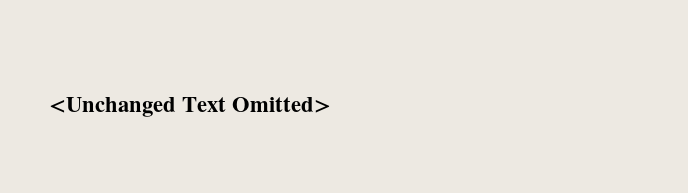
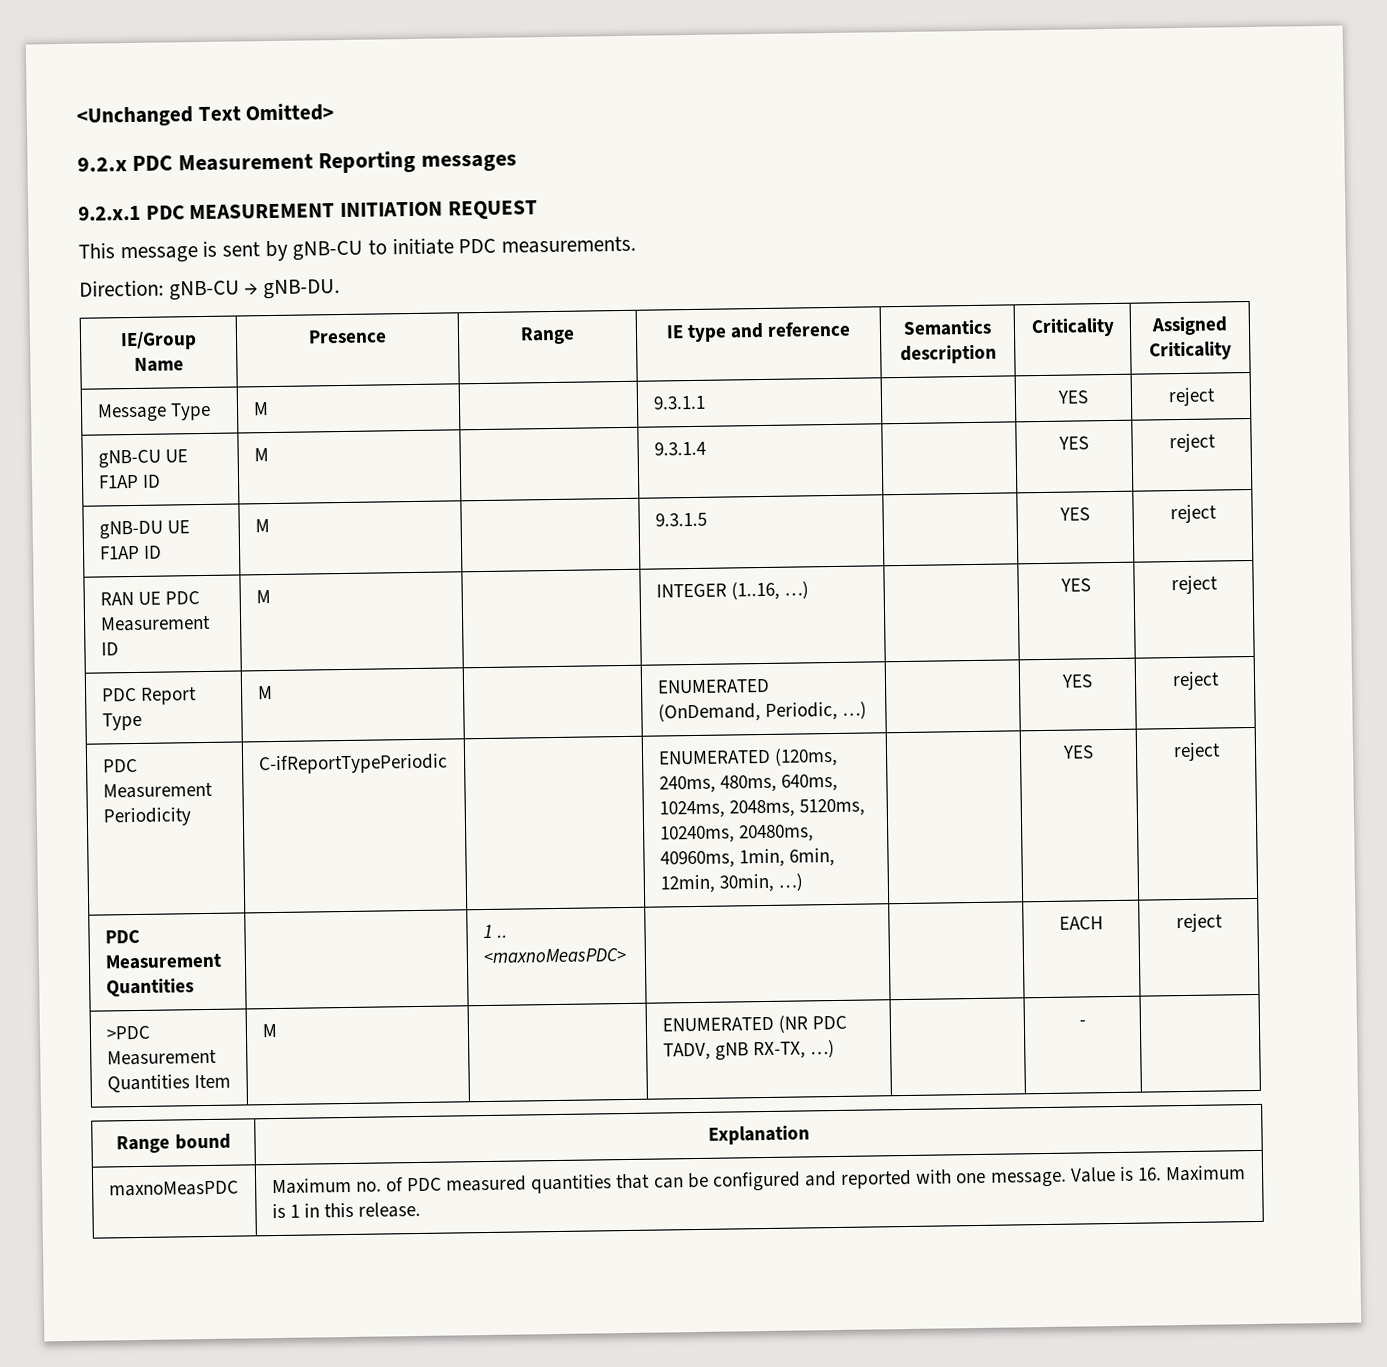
+ 9.2.x PDC Measurement Reporting messages
+ 9.2.x.1 PDC MEASUREMENT INITIATION REQUEST
+ This message is sent by gNB-CU to initiate PDC measurements.
+ Direction: gNB-CU → gNB-DU.
+ IE/Group Name | Presence | Range | IE type and reference | Semantics description | Criticality | Assigned Criticality
+ Message Type | M | | 9.3.1.1 | | YES | reject
+ gNB-CU UE F1AP ID | M | | 9.3.1.4 | | YES | reject
+ gNB-DU UE F1AP ID | M | | 9.3.1.5 | | YES | reject
+ RAN UE PDC Measurement ID | M | | INTEGER (1..16, …) | | YES | reject
+ PDC Report Type | M | | ENUMERATED (OnDemand, Periodic, …) | | YES | reject
+ PDC Measurement Periodicity | C-ifReportTypePeriodic | | ENUMERATED (120ms, 240ms, 480ms, 640ms, 1024ms, 2048ms, 5120ms, 10240ms, 20480ms, 40960ms, 1min, 6min, 12min, 30min, …) | | YES | reject
+ PDC Measurement Quantities | | 1 .. <maxnoMeasPDC> | | | EACH | reject
+ >PDC Measurement Quantities Item | M | | ENUMERATED (NR PDC TADV, gNB RX-TX, …) | | - |
+ Range bound | Explanation
+ maxnoMeasPDC | Maximum no. of PDC measured quantities that can be configured and reported with one message. Value is 16. Maximum is 1 in this release.

